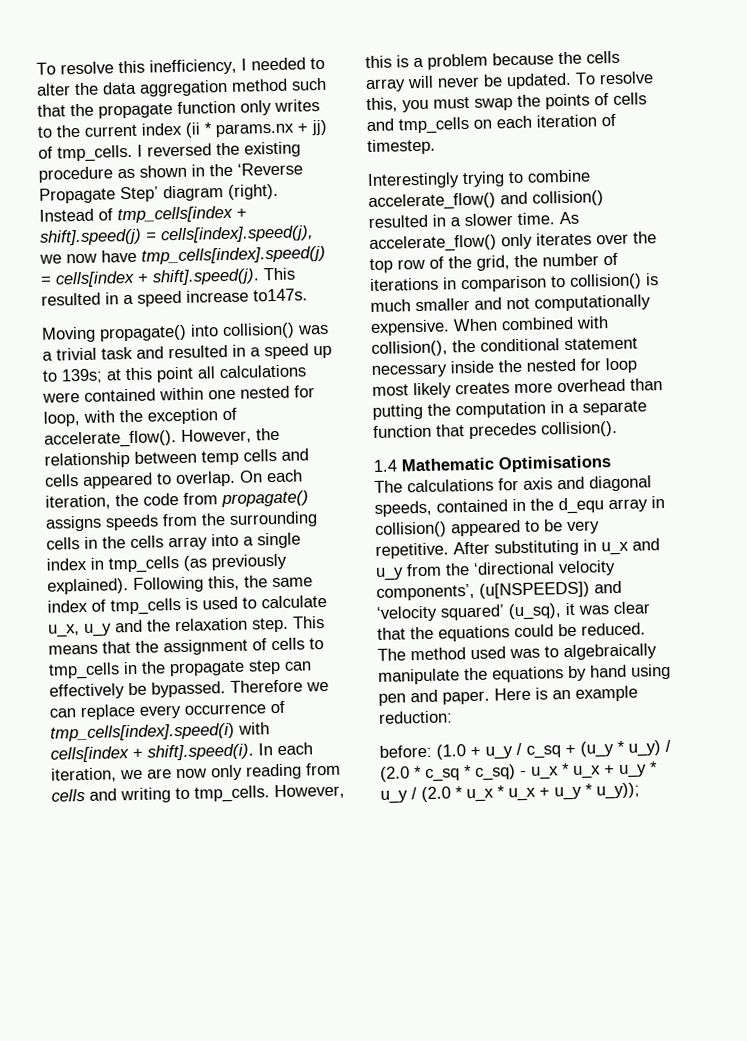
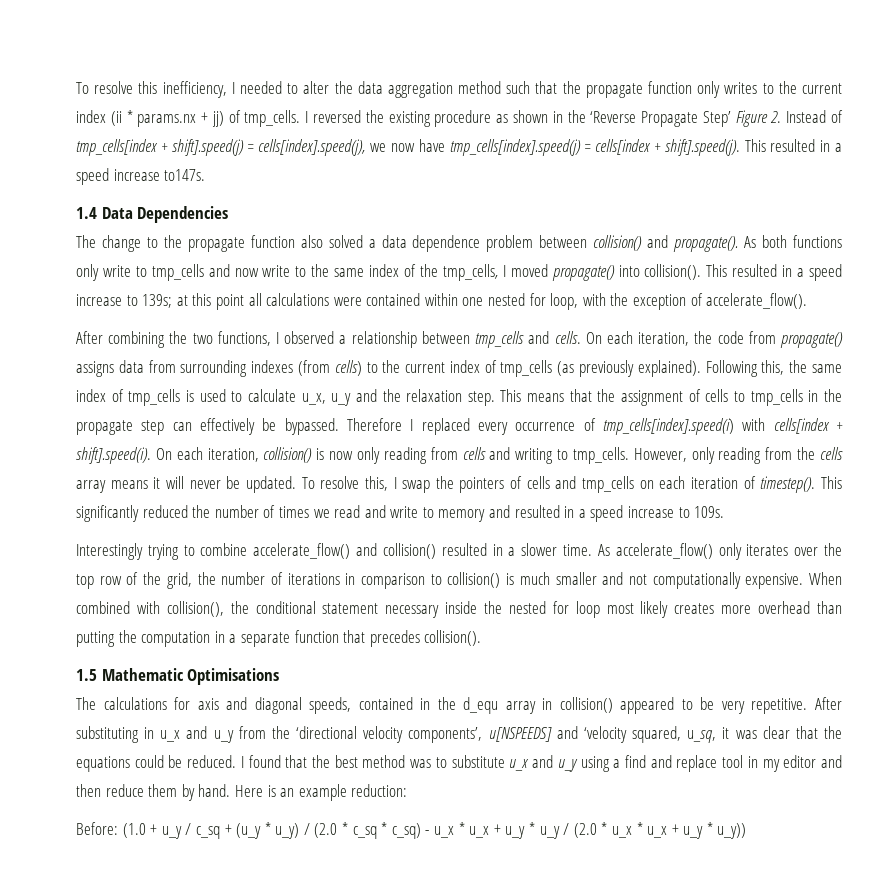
- I reversed the existing procedure as shown in the ‘Reverse Propagate Step’ diagram (right). Instead of tmp_cells[index + shift].speed(j) = cells[index].speed(j), we now have tmp_cells[index].speed(j) = cells[index + shift].speed(j). This resulted in a speed increase to147s.
+ I reversed the existing procedure as shown in the ‘Reverse Propagate Step’ Figure 2. Instead of tmp_cells[index + shift].speed(j) = cells[index].speed(j), we now have tmp_cells[index].speed(j) = cells[index + shift].speed(j). This resulted in a speed increase to147s.
- Moving propagate() into collision() was a trivial task and resulted in a speed up to 139s; at this point all calculations were contained within one nested for loop, with the exception of accelerate_flow(). However, the relationship between temp cells and cells appeared to overlap.
+ 1.4 Data Dependencies
+ The change to the propagate function also solved a data dependence problem between collision() and propagate(). As both functions only write to tmp_cells and now write to the same index of the tmp_cells, I moved propagate() into collision(). This resulted in a speed increase to 139s; at this point all calculations were contained within one nested for loop, with the exception of accelerate_flow().
+ After combining the two functions, I observed a relationship between tmp_cells and cells.
- On each iteration, the code from propagate() assigns speeds from the surrounding cells in the cells array into a single index in tmp_cells (as previously explained).
+ On each iteration, the code from propagate() assigns data from surrounding indexes (from cells) to the current index of tmp_cells (as previously explained).
- Therefore we can replace every occurrence of tmp_cells[index].speed(i) with cells[index + shift].speed(i). In each iteration, we are now only reading from cells and writing to tmp_cells.
+ Therefore I replaced every occurrence of tmp_cells[index].speed(i) with cells[index + shift].speed(i). On each iteration, collision() is now only reading from cells and writing to tmp_cells.
- However, this is a problem because the cells array will never be updated.
+ However, only reading from the cells array means it will never be updated.
- To resolve this, you must swap the points of cells and tmp_cells on each iteration of timestep.
+ To resolve this, I swap the pointers of cells and tmp_cells on each iteration of timestep(). This significantly reduced the number of times we read and write to memory and resulted in a speed increase to 109s.
- 1.4 Mathematic Optimisations
+ 1.5 Mathematic Optimisations
- After substituting in u_x and u_y from the ‘directional velocity components’, (u[NSPEEDS]) and ‘velocity squared’ (u_sq), it was clear that the equations could be reduced.
+ After substituting in u_x and u_y from the ‘directional velocity components’, u[NSPEEDS] and ‘velocity squared, u_sq, it was clear that the equations could be reduced.
- The method used was to algebraically manipulate the equations by hand using pen and paper.
+ I found that the best method was to substitute u_x and u_y using a find and replace tool in my editor and then reduce them by hand.
- before: (1.0 + u_y / c_sq + (u_y * u_y) / (2.0 * c_sq * c_sq) - u_x * u_x + u_y * u_y / (2.0 * u_x * u_x + u_y * u_y));
+ Before: (1.0 + u_y / c_sq + (u_y * u_y) / (2.0 * c_sq * c_sq) - u_x * u_x + u_y * u_y / (2.0 * u_x * u_x + u_y * u_y))

